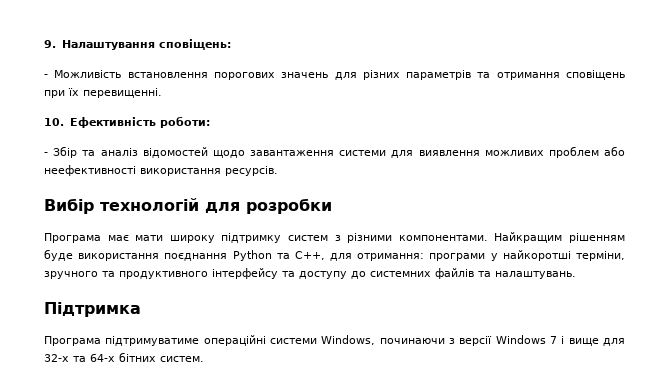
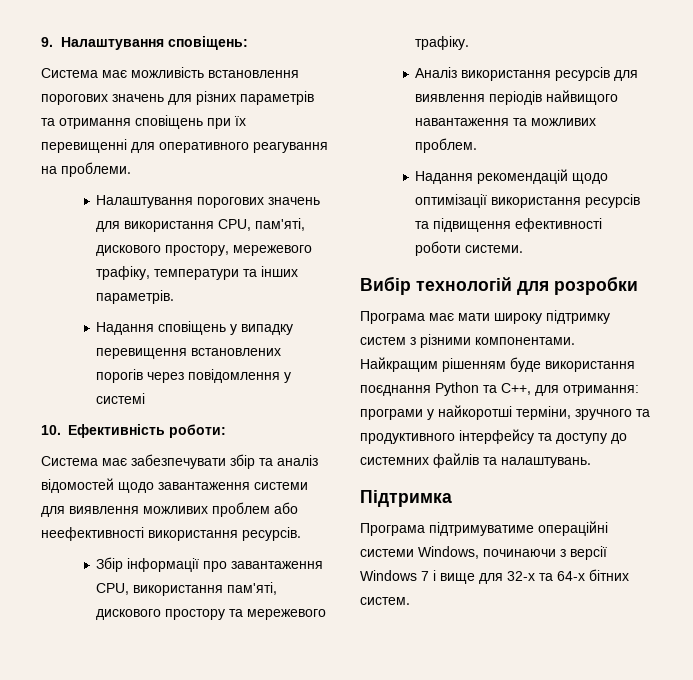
- - Можливість встановлення порогових значень для різних параметрів та отримання сповіщень при їх перевищенні.
+ Система має можливість встановлення порогових значень для різних параметрів та отримання сповіщень при їх перевищенні для оперативного реагування на проблеми.
+ Налаштування порогових значень для використання CPU, пам'яті, дискового простору, мережевого трафіку, температури та інших параметрів.
+ Надання сповіщень у випадку перевищення встановлених порогів через повідомлення у системі
- - Збір та аналіз відомостей щодо завантаження системи для виявлення можливих проблем або неефективності використання ресурсів.
+ Система має забезпечувати збір та аналіз відомостей щодо завантаження системи для виявлення можливих проблем або неефективності використання ресурсів.
+ Збір інформації про завантаження CPU, використання пам'яті, дискового простору та мережевого трафіку.
+ Аналіз використання ресурсів для виявлення періодів найвищого навантаження та можливих проблем.
+ Надання рекомендацій щодо оптимізації використання ресурсів та підвищення ефективності роботи системи.

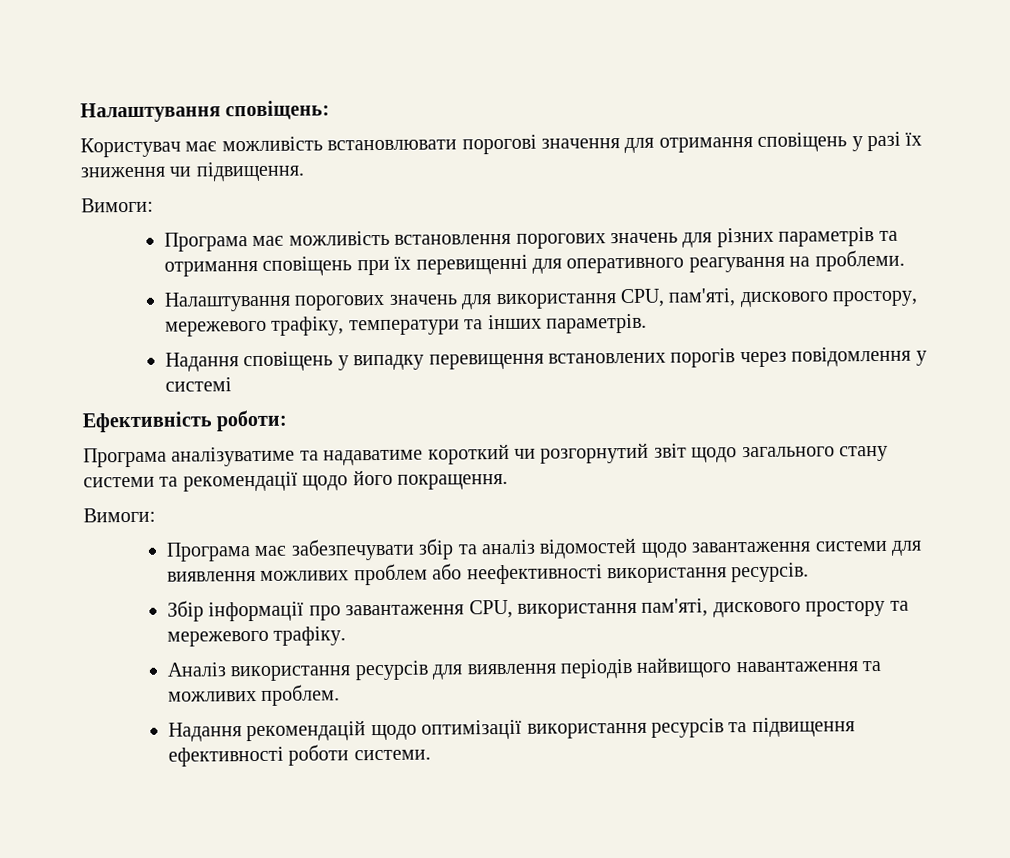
- 9. Налаштування сповіщень:
+ Налаштування сповіщень:
- Система має можливість встановлення порогових значень для різних параметрів та отримання сповіщень при їх перевищенні для оперативного реагування на проблеми.
+ Користувач має можливість встановлювати порогові значення для отримання сповіщень у разі їх зниження чи підвищення.
+ Вимоги:
+ Програма має можливість встановлення порогових значень для різних параметрів та отримання сповіщень при їх перевищенні для оперативного реагування на проблеми.
- 10. Ефективність роботи:
+ Ефективність роботи:
- Система має забезпечувати збір та аналіз відомостей щодо завантаження системи для виявлення можливих проблем або неефективності використання ресурсів.
+ Програма аналізуватиме та надаватиме короткий чи розгорнутий звіт щодо загального стану системи та рекомендації щодо його покращення.
+ Вимоги:
+ Програма має забезпечувати збір та аналіз відомостей щодо завантаження системи для виявлення можливих проблем або неефективності використання ресурсів.
- Вибір технологій для розробки
- Програма має мати широку підтримку систем з різними компонентами. Найкращим рішенням буде використання поєднання Python та C++, для отримання: програми у найкоротші терміни, зручного та продуктивного інтерфейсу та доступу до системних файлів та налаштувань.
- Підтримка
- Програма підтримуватиме операційні системи Windows, починаючи з версії Windows 7 і вище для 32-х та 64-х бітних систем.

